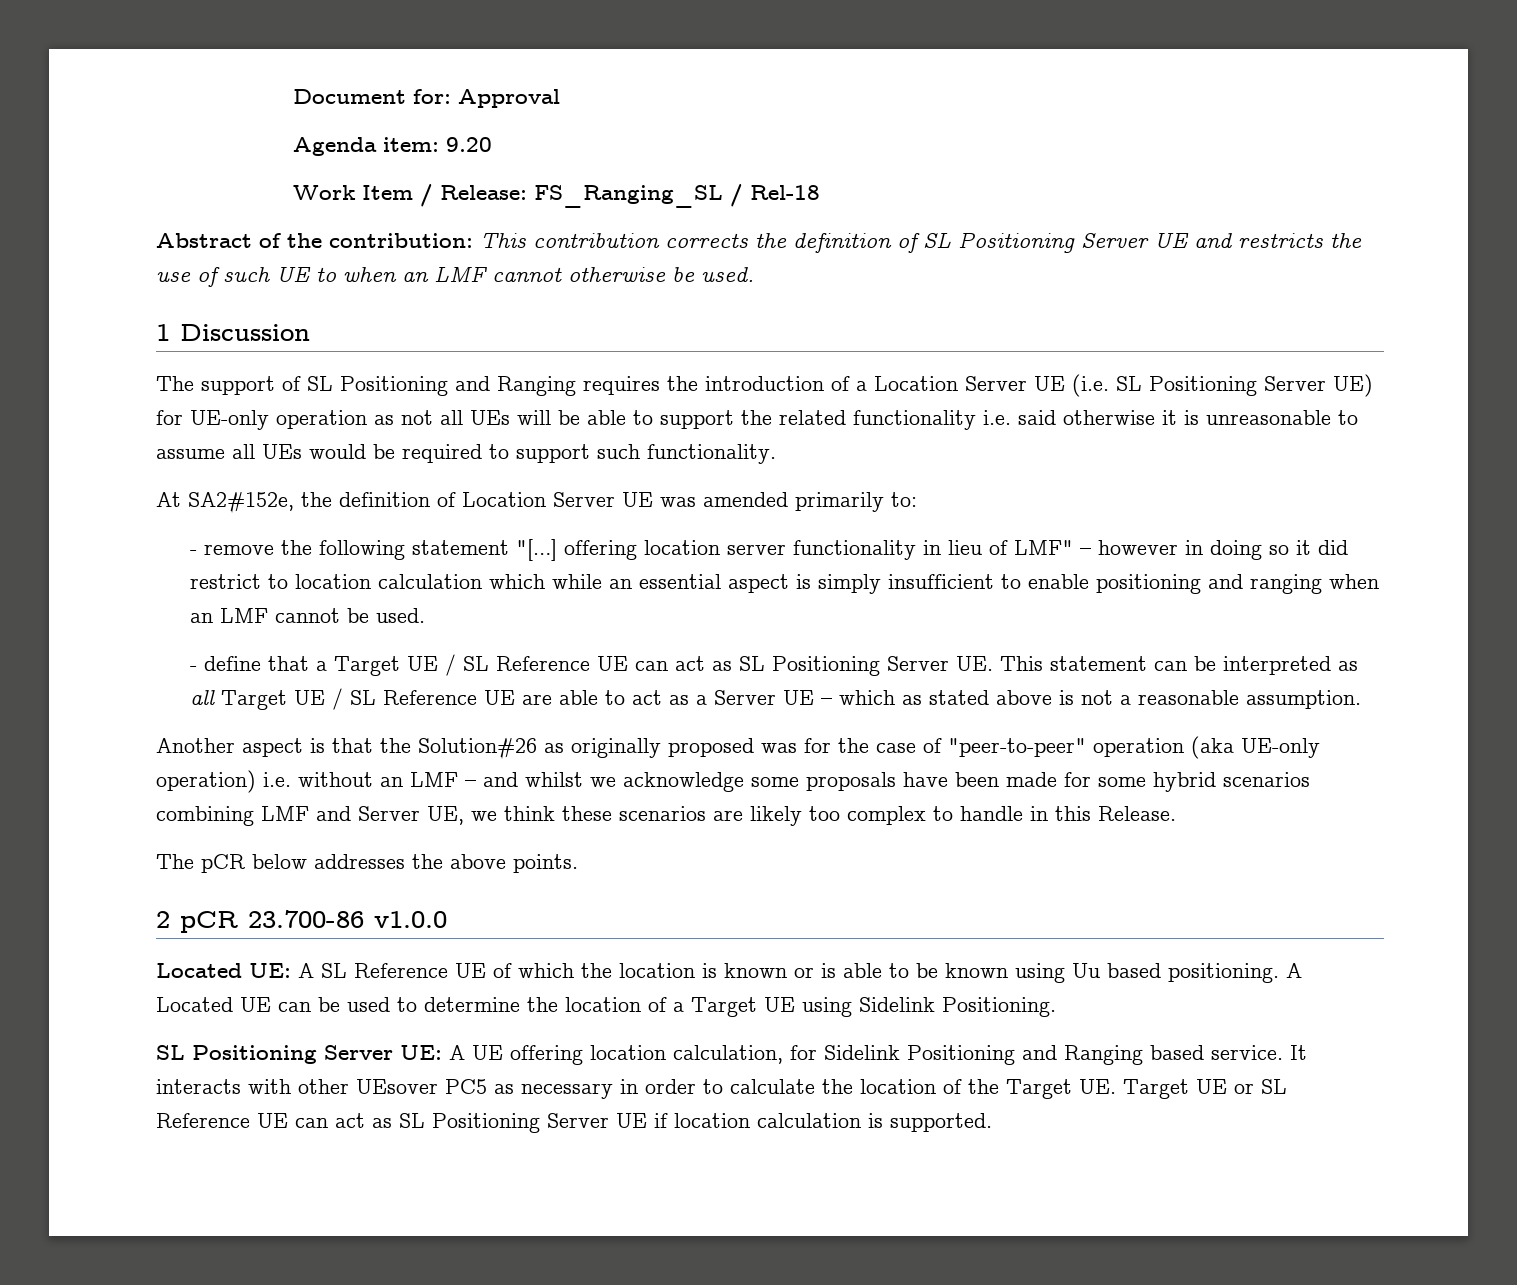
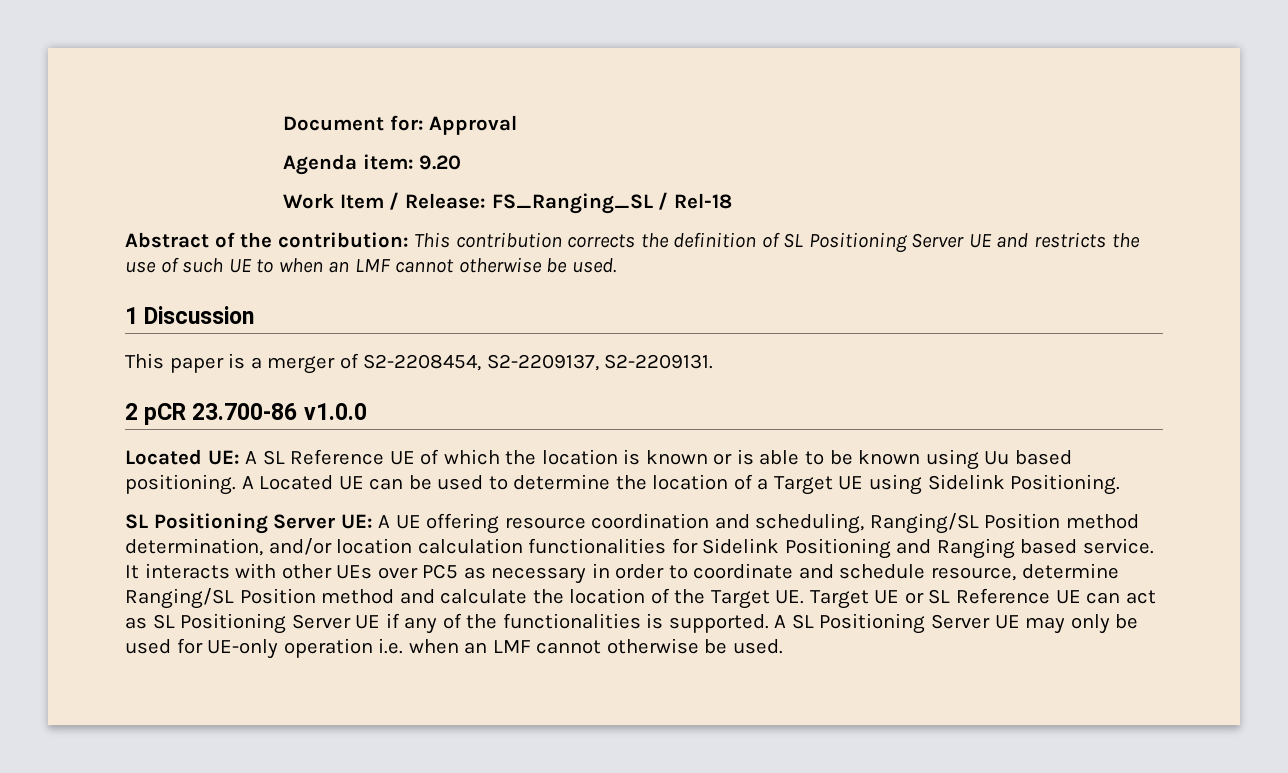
- The support of SL Positioning and Ranging requires the introduction of a Location Server UE (i.e. SL Positioning Server UE) for UE-only operation as not all UEs will be able to support the related functionality i.e. said otherwise it is unreasonable to assume all UEs would be required to support such functionality.
- At SA2#152e, the definition of Location Server UE was amended primarily to:
- - remove the following statement "[…] offering location server functionality in lieu of LMF" – however in doing so it did restrict to location calculation which while an essential aspect is simply insufficient to enable positioning and ranging when an LMF cannot be used.
- - define that a Target UE / SL Reference UE can act as SL Positioning Server UE. This statement can be interpreted as all Target UE / SL Reference UE are able to act as a Server UE – which as stated above is not a reasonable assumption.
- Another aspect is that the Solution#26 as originally proposed was for the case of "peer-to-peer" operation (aka UE-only operation) i.e. without an LMF – and whilst we acknowledge some proposals have been made for some hybrid scenarios combining LMF and Server UE, we think these scenarios are likely too complex to handle in this Release.
- The pCR below addresses the above points.
+ This paper is a merger of S2-2208454, S2-2209137, S2-2209131.
- SL Positioning Server UE: A UE offering location calculation, for Sidelink Positioning and Ranging based service.
+ SL Positioning Server UE: A UE offering resource coordination and scheduling, Ranging/SL Position method determination, and/or location calculation functionalities for Sidelink Positioning and Ranging based service.
- It interacts with other UEsover PC5 as necessary in order to calculate the location of the Target UE. Target UE or SL Reference UE can act as SL Positioning Server UE if location calculation is supported.
+ It interacts with other UEs over PC5 as necessary in order to coordinate and schedule resource, determine Ranging/SL Position method and calculate the location of the Target UE. Target UE or SL Reference UE can act as SL Positioning Server UE if any of the functionalities is supported. A SL Positioning Server UE may only be used for UE-only operation i.e. when an LMF cannot otherwise be used.

